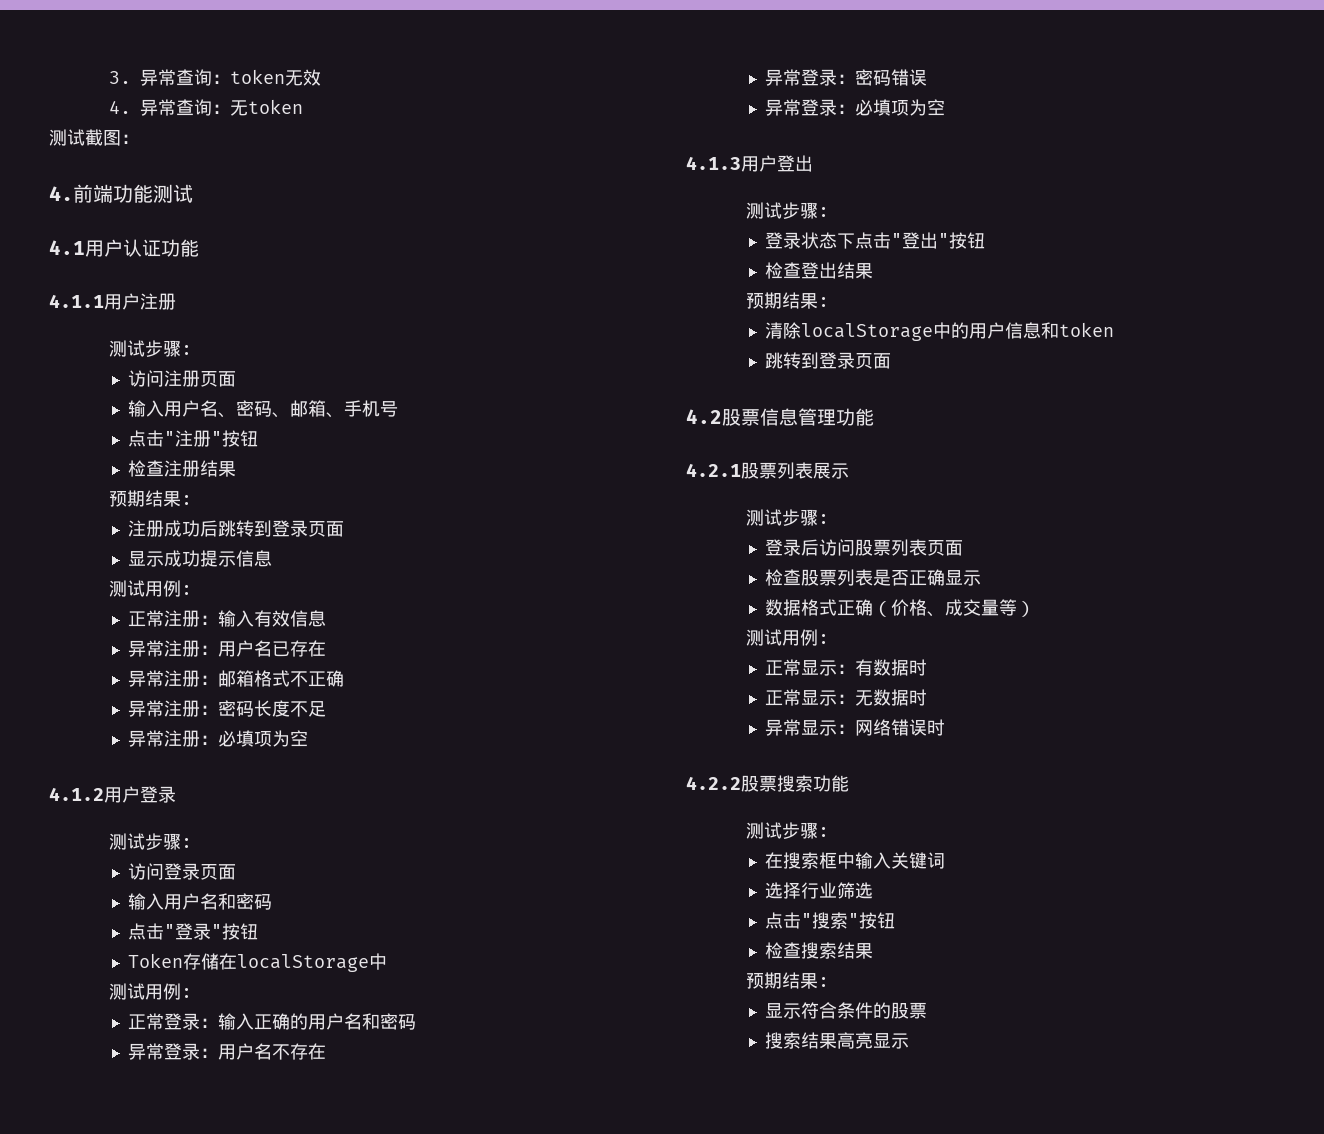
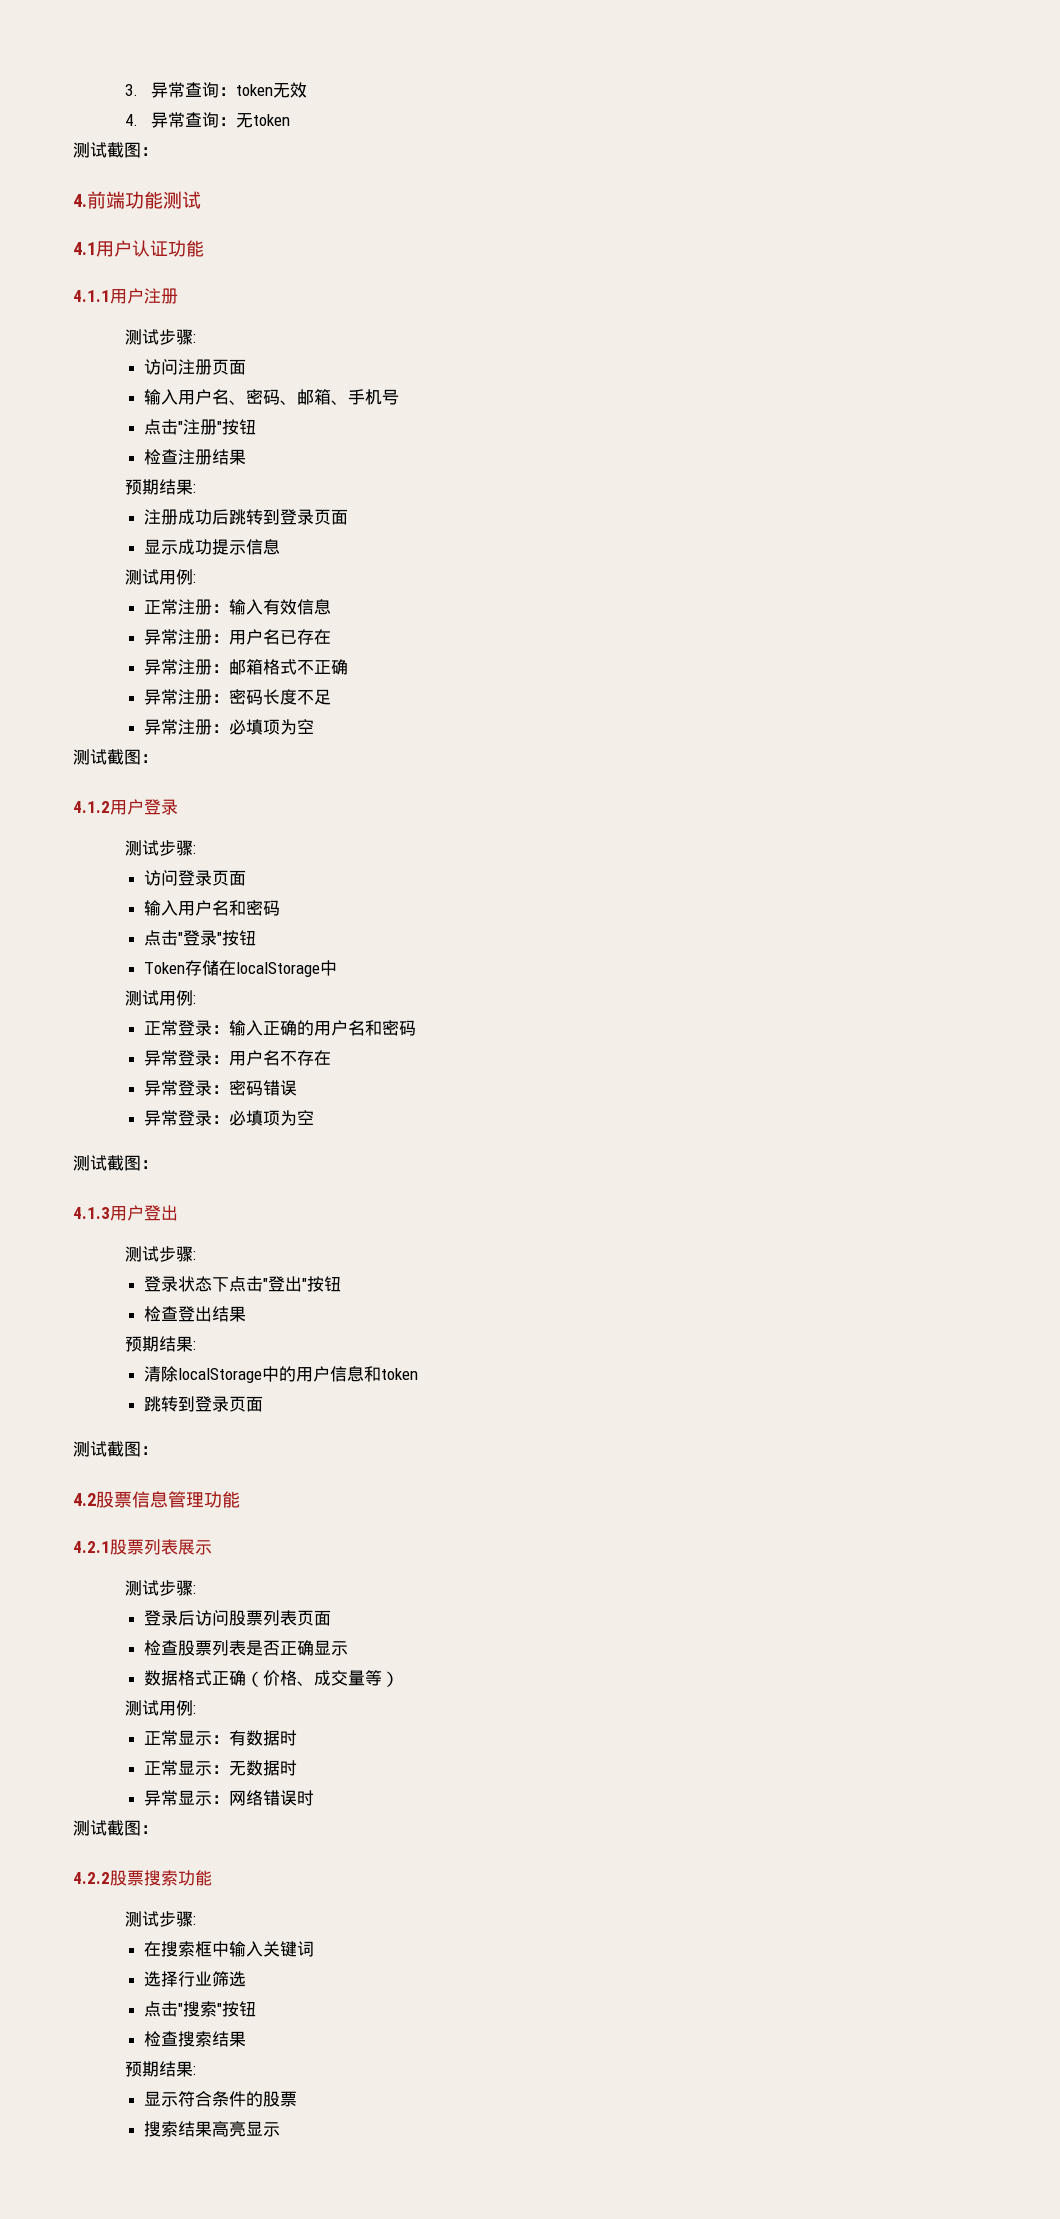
  异常注册：必填项为空
+ 测试截图：
  异常登录：必填项为空
+ 测试截图：
  清除localStorage中的用户信息和token
  跳转到登录页面
+ 测试截图：
  异常显示：网络错误时
+ 测试截图：

